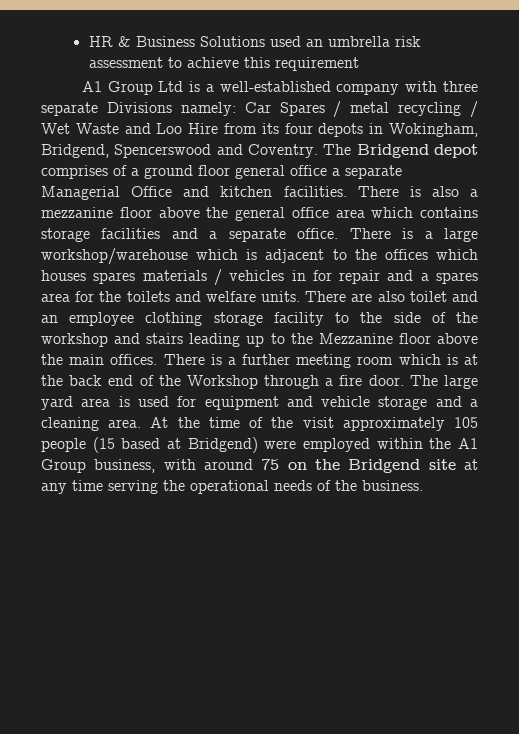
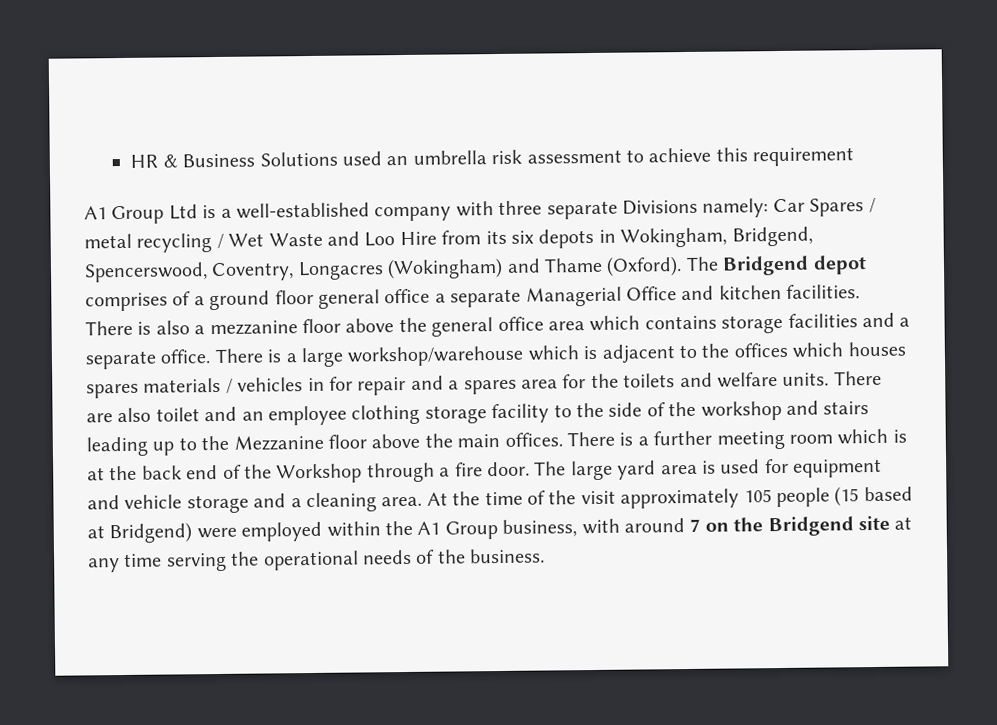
- A1 Group Ltd is a well-established company with three separate Divisions namely: Car Spares / metal recycling / Wet Waste and Loo Hire from its four depots in Wokingham, Bridgend, Spencerswood and Coventry.
+ A1 Group Ltd is a well-established company with three separate Divisions namely: Car Spares / metal recycling / Wet Waste and Loo Hire from its six depots in Wokingham, Bridgend, Spencerswood, Coventry, Longacres (Wokingham) and Thame (Oxford).
- At the time of the visit approximately 105 people (15 based at Bridgend) were employed within the A1 Group business, with around 75 on the Bridgend site at any time serving the operational needs of the business.
+ At the time of the visit approximately 105 people (15 based at Bridgend) were employed within the A1 Group business, with around 7 on the Bridgend site at any time serving the operational needs of the business.

